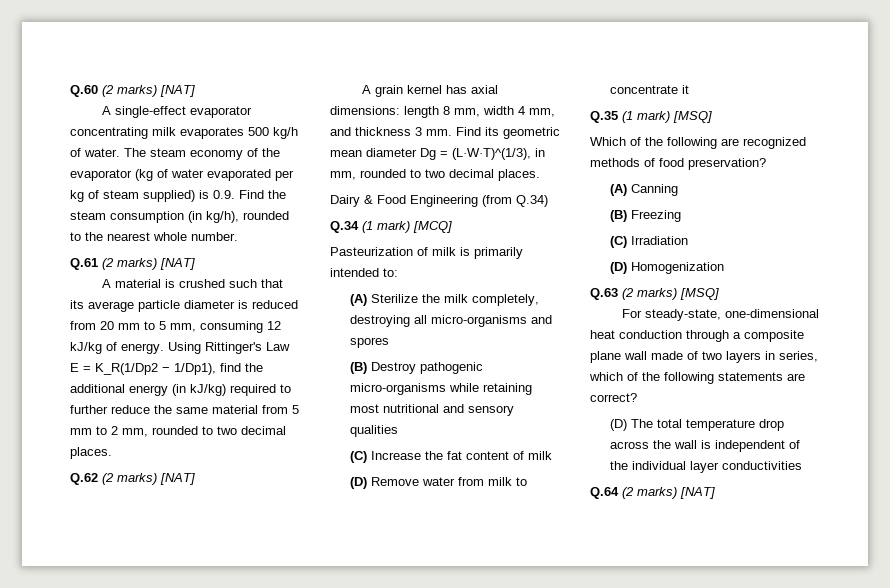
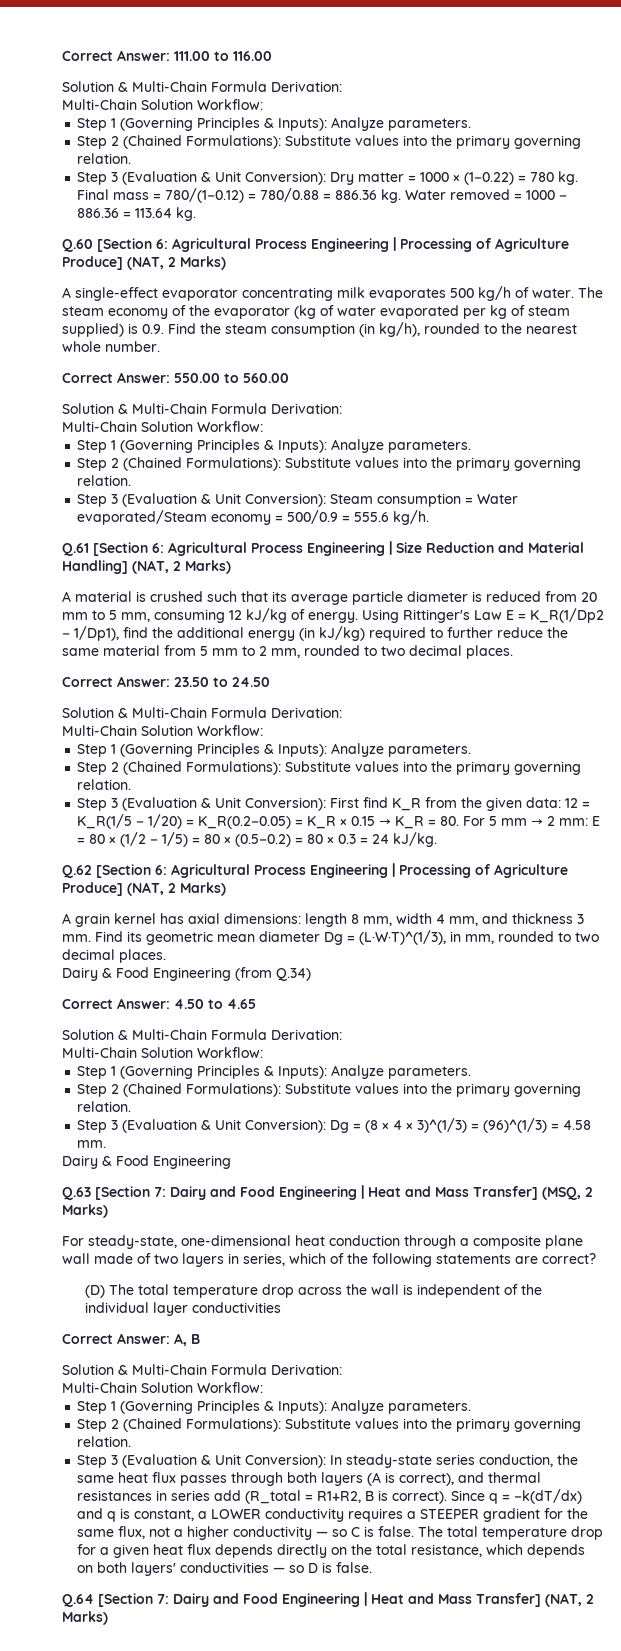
- Q.60 (2 marks) [NAT]
+ Correct Answer: 111.00 to 116.00
+ Solution & Multi-Chain Formula Derivation:
+ Multi-Chain Solution Workflow:
+ Step 1 (Governing Principles & Inputs): Analyze parameters.
+ Step 2 (Chained Formulations): Substitute values into the primary governing relation.
+ Step 3 (Evaluation & Unit Conversion): Dry matter = 1000 × (1−0.22) = 780 kg. Final mass = 780/(1−0.12) = 780/0.88 = 886.36 kg. Water removed = 1000 − 886.36 = 113.64 kg.
+ Q.60 [Section 6: Agricultural Process Engineering | Processing of Agriculture Produce] (NAT, 2 Marks)
- Q.61 (2 marks) [NAT]
+ Correct Answer: 550.00 to 560.00
+ Solution & Multi-Chain Formula Derivation:
+ Multi-Chain Solution Workflow:
+ Step 1 (Governing Principles & Inputs): Analyze parameters.
+ Step 2 (Chained Formulations): Substitute values into the primary governing relation.
+ Step 3 (Evaluation & Unit Conversion): Steam consumption = Water evaporated/Steam economy = 500/0.9 = 555.6 kg/h.
+ Q.61 [Section 6: Agricultural Process Engineering | Size Reduction and Material Handling] (NAT, 2 Marks)
- Q.62 (2 marks) [NAT]
+ Correct Answer: 23.50 to 24.50
+ Solution & Multi-Chain Formula Derivation:
+ Multi-Chain Solution Workflow:
+ Step 1 (Governing Principles & Inputs): Analyze parameters.
+ Step 2 (Chained Formulations): Substitute values into the primary governing relation.
+ Step 3 (Evaluation & Unit Conversion): First find K_R from the given data: 12 = K_R(1/5 − 1/20) = K_R(0.2−0.05) = K_R × 0.15 → K_R = 80. For 5 mm → 2 mm: E = 80 × (1/2 − 1/5) = 80 × (0.5−0.2) = 80 × 0.3 = 24 kJ/kg.
+ Q.62 [Section 6: Agricultural Process Engineering | Processing of Agriculture Produce] (NAT, 2 Marks)
- Q.34 (1 mark) [MCQ]
- Pasteurization of milk is primarily intended to:
- (A) Sterilize the milk completely, destroying all micro-organisms and spores
- (B) Destroy pathogenic micro-organisms while retaining most nutritional and sensory qualities
- (C) Increase the fat content of milk
- (D) Remove water from milk to concentrate it
- Q.35 (1 mark) [MSQ]
- Which of the following are recognized methods of food preservation?
- (A) Canning
- (B) Freezing
- (C) Irradiation
- (D) Homogenization
- Q.63 (2 marks) [MSQ]
+ Correct Answer: 4.50 to 4.65
+ Solution & Multi-Chain Formula Derivation:
+ Multi-Chain Solution Workflow:
+ Step 1 (Governing Principles & Inputs): Analyze parameters.
+ Step 2 (Chained Formulations): Substitute values into the primary governing relation.
+ Step 3 (Evaluation & Unit Conversion): Dg = (8 × 4 × 3)^(1/3) = (96)^(1/3) = 4.58 mm.
+ Dairy & Food Engineering
+ Q.63 [Section 7: Dairy and Food Engineering | Heat and Mass Transfer] (MSQ, 2 Marks)
- Q.64 (2 marks) [NAT]
+ Correct Answer: A, B
+ Solution & Multi-Chain Formula Derivation:
+ Multi-Chain Solution Workflow:
+ Step 1 (Governing Principles & Inputs): Analyze parameters.
+ Step 2 (Chained Formulations): Substitute values into the primary governing relation.
+ Step 3 (Evaluation & Unit Conversion): In steady-state series conduction, the same heat flux passes through both layers (A is correct), and thermal resistances in series add (R_total = R1+R2, B is correct). Since q = −k(dT/dx) and q is constant, a LOWER conductivity requires a STEEPER gradient for the same flux, not a higher conductivity — so C is false. The total temperature drop for a given heat flux depends directly on the total resistance, which depends on both layers' conductivities — so D is false.
+ Q.64 [Section 7: Dairy and Food Engineering | Heat and Mass Transfer] (NAT, 2 Marks)

